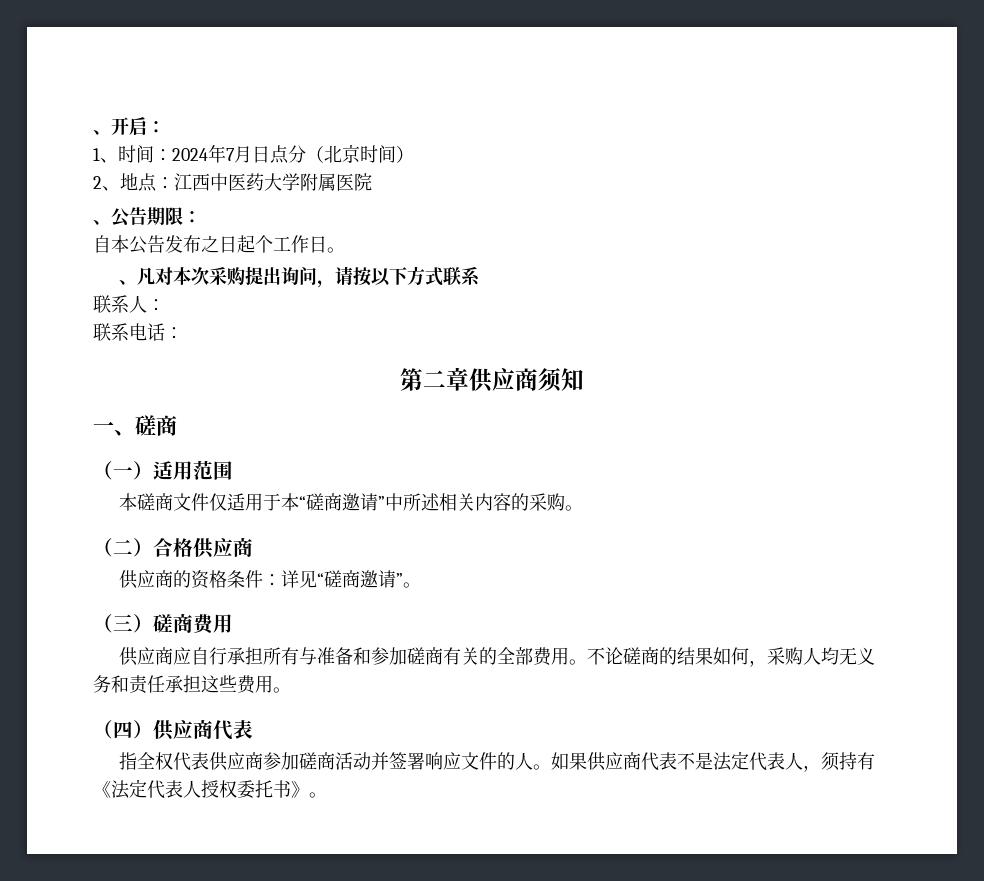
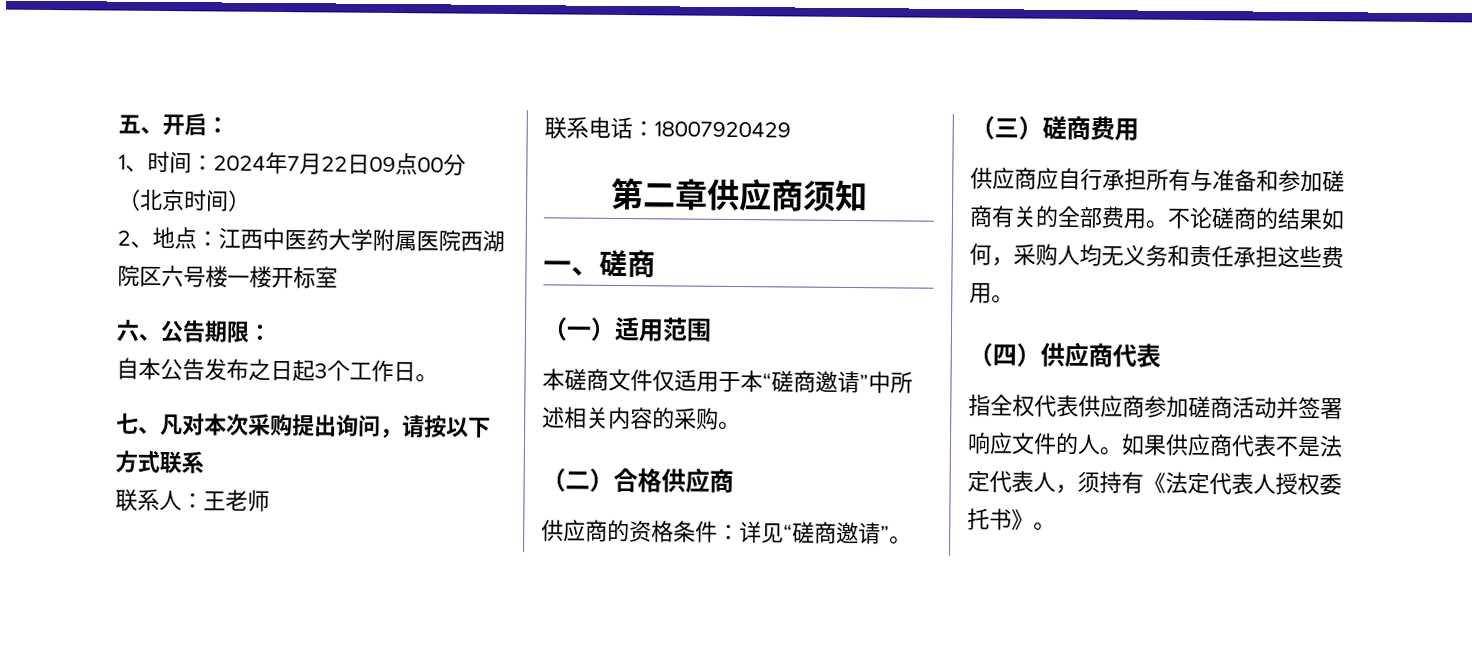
- 、开启：
+ 五、开启：
- 1、时间：2024年7月日点分（北京时间）
+ 1、时间：2024年7月22日09点00分（北京时间）
- 2、地点：江西中医药大学附属医院
- 、公告期限：
+ 2、地点：江西中医药大学附属医院西湖院区六号楼一楼开标室
+ 六、公告期限：
- 自本公告发布之日起个工作日。
+ 自本公告发布之日起3个工作日。
- 、凡对本次采购提出询问，请按以下方式联系
+ 七、凡对本次采购提出询问，请按以下方式联系
- 联系人：
+ 联系人：王老师
- 联系电话：
+ 联系电话：18007920429

